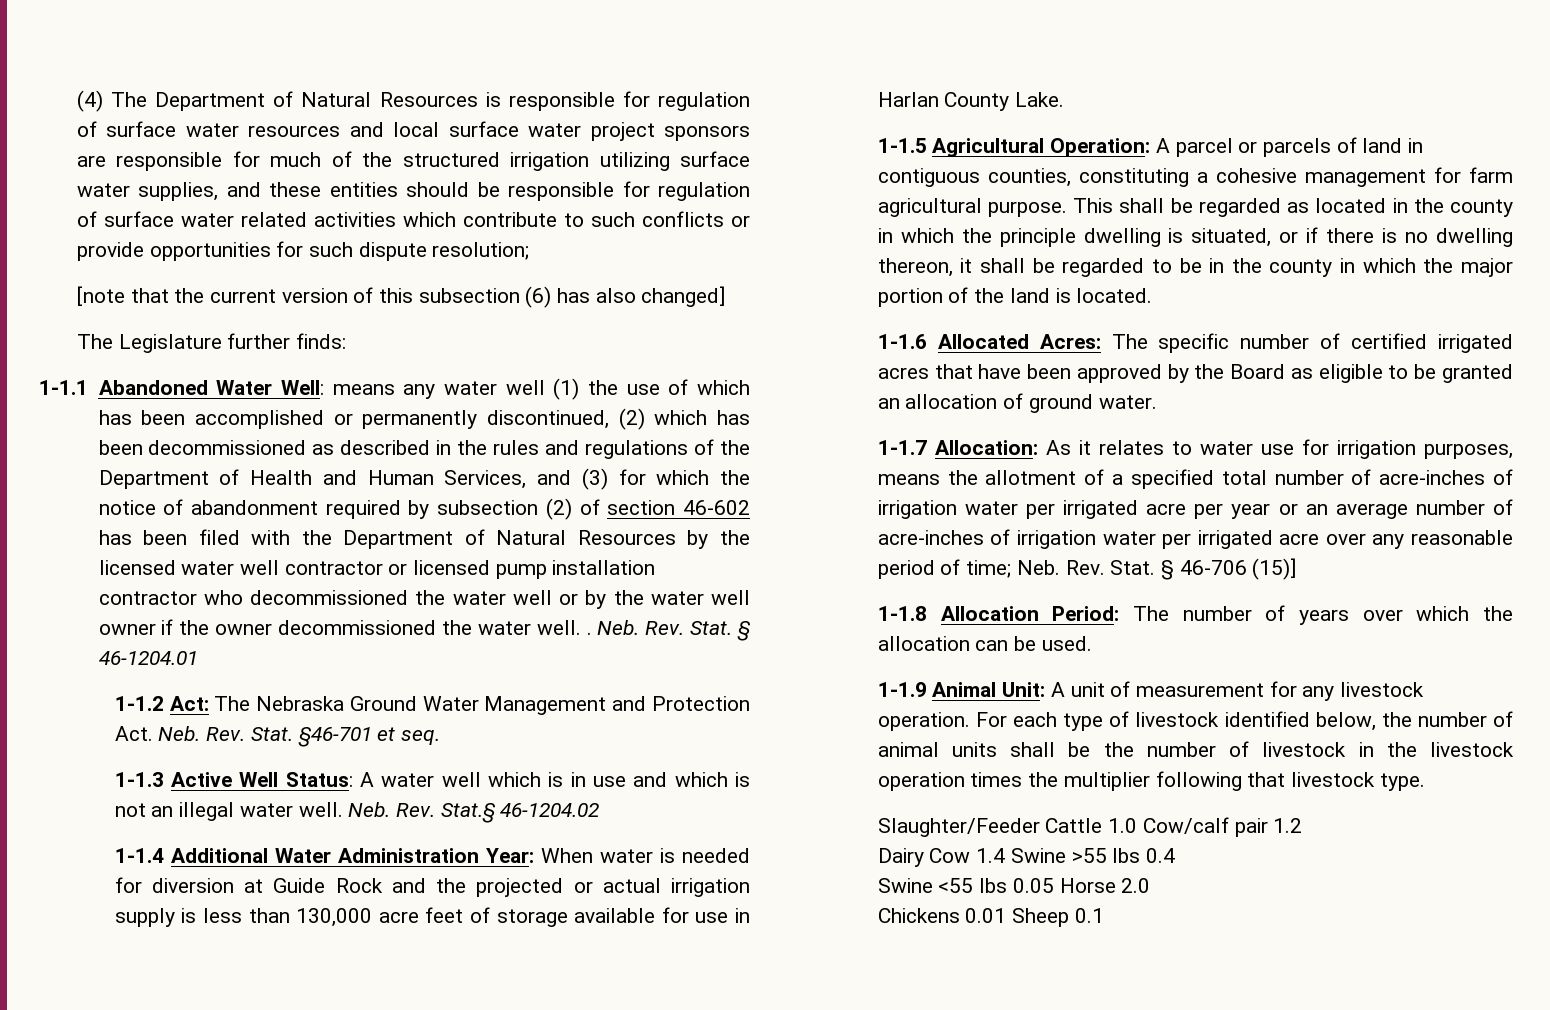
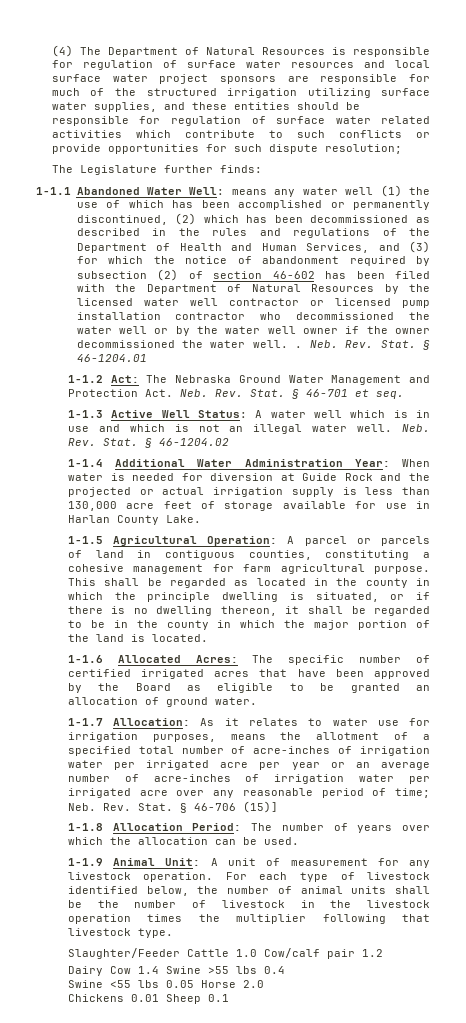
- [note that the current version of this subsection (6) has also changed]
- §46-701 et seq.
+ § 46-701 et seq.
- Neb. Rev. Stat.§ 46-1204.02
+ Neb. Rev. Stat. § 46-1204.02

